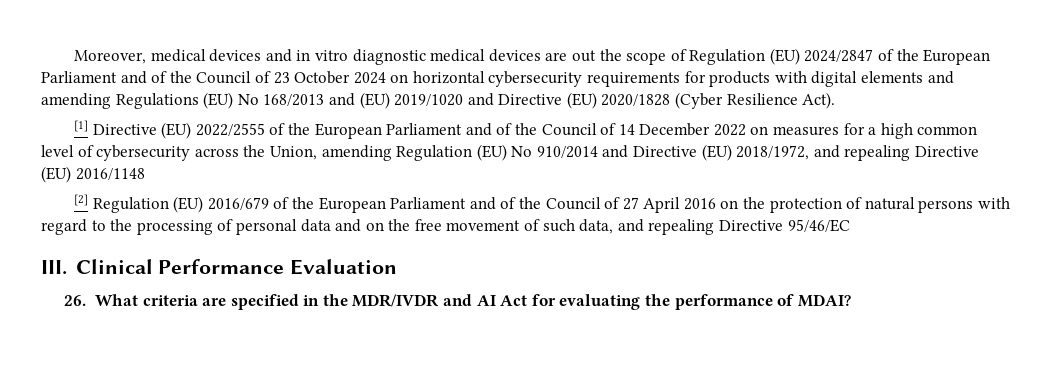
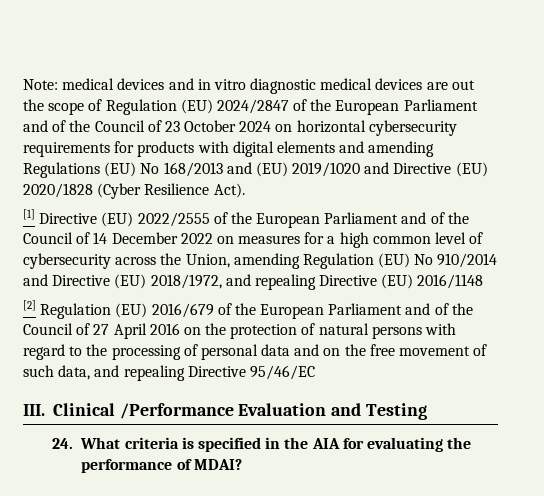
- Moreover, medical devices and in vitro diagnostic medical devices are out the scope of Regulation (EU) 2024/2847 of the European Parliament and of the Council of 23 October 2024 on horizontal cybersecurity requirements for products with digital elements and amending Regulations (EU) No 168/2013 and (EU) 2019/1020 and Directive (EU) 2020/1828 (Cyber Resilience Act).
+ Note: medical devices and in vitro diagnostic medical devices are out the scope of Regulation (EU) 2024/2847 of the European Parliament and of the Council of 23 October 2024 on horizontal cybersecurity requirements for products with digital elements and amending Regulations (EU) No 168/2013 and (EU) 2019/1020 and Directive (EU) 2020/1828 (Cyber Resilience Act).
- III. Clinical Performance Evaluation
- 26. What criteria are specified in the MDR/IVDR and AI Act for evaluating the performance of MDAI?
+ III. Clinical /Performance Evaluation and Testing
+ 24. What criteria is specified in the AIA for evaluating the performance of MDAI?

